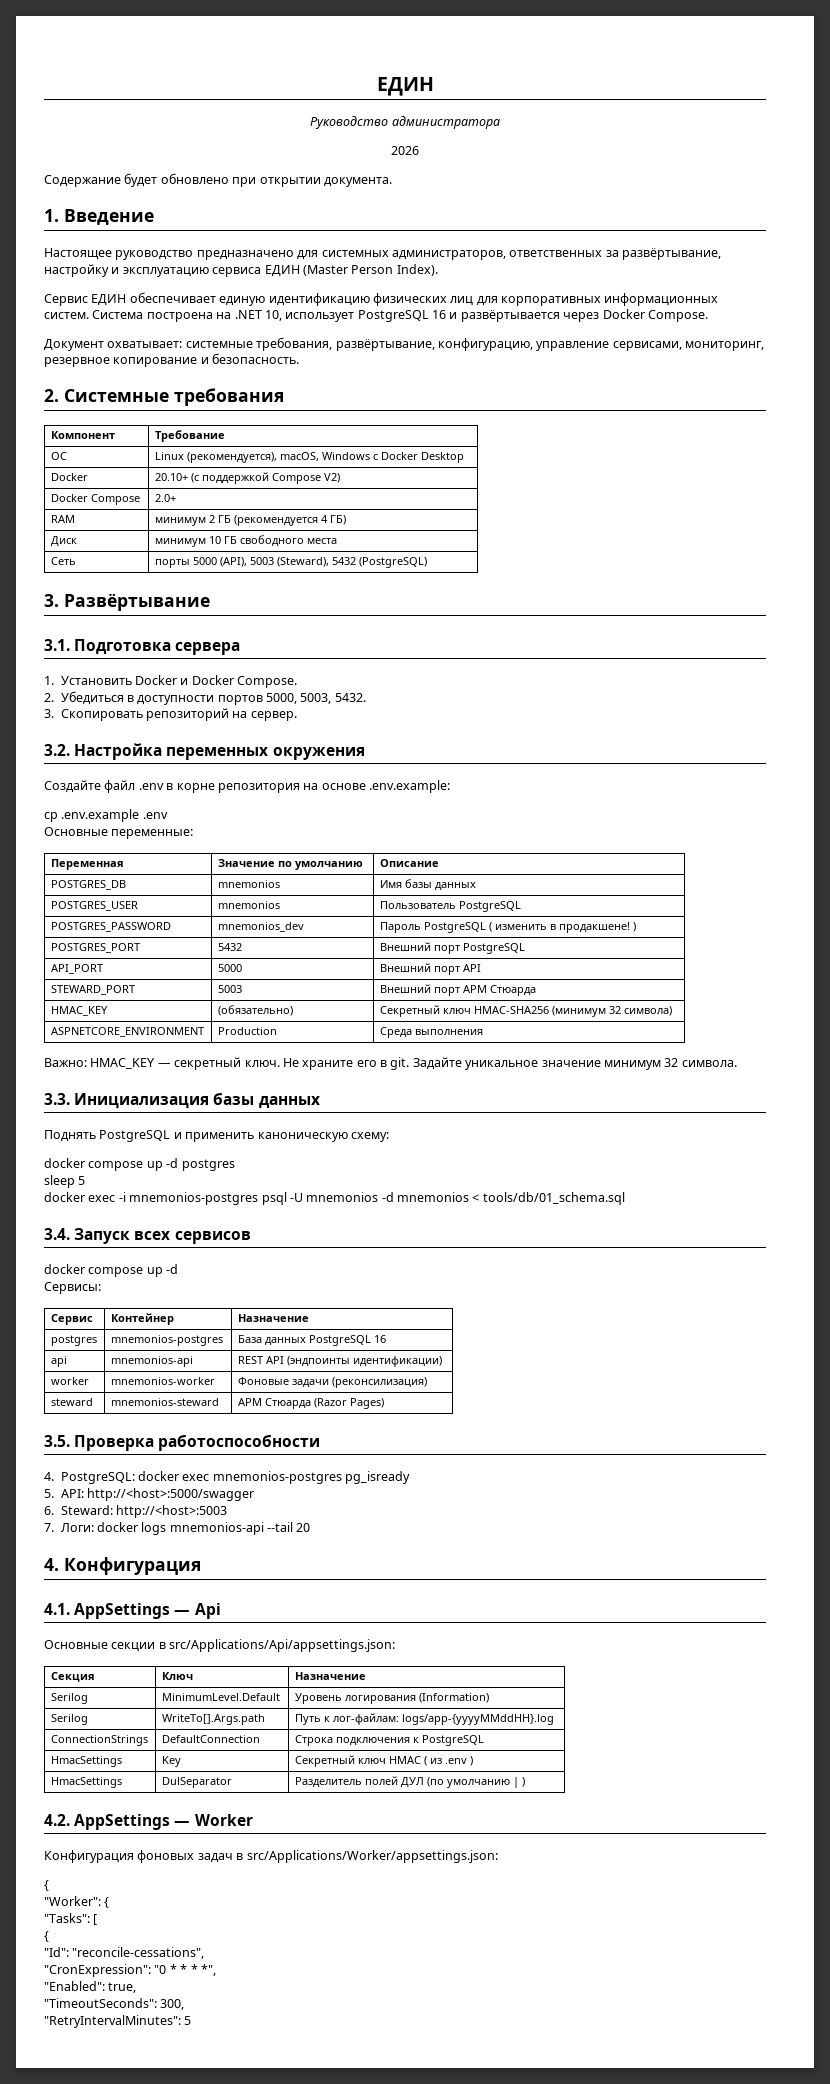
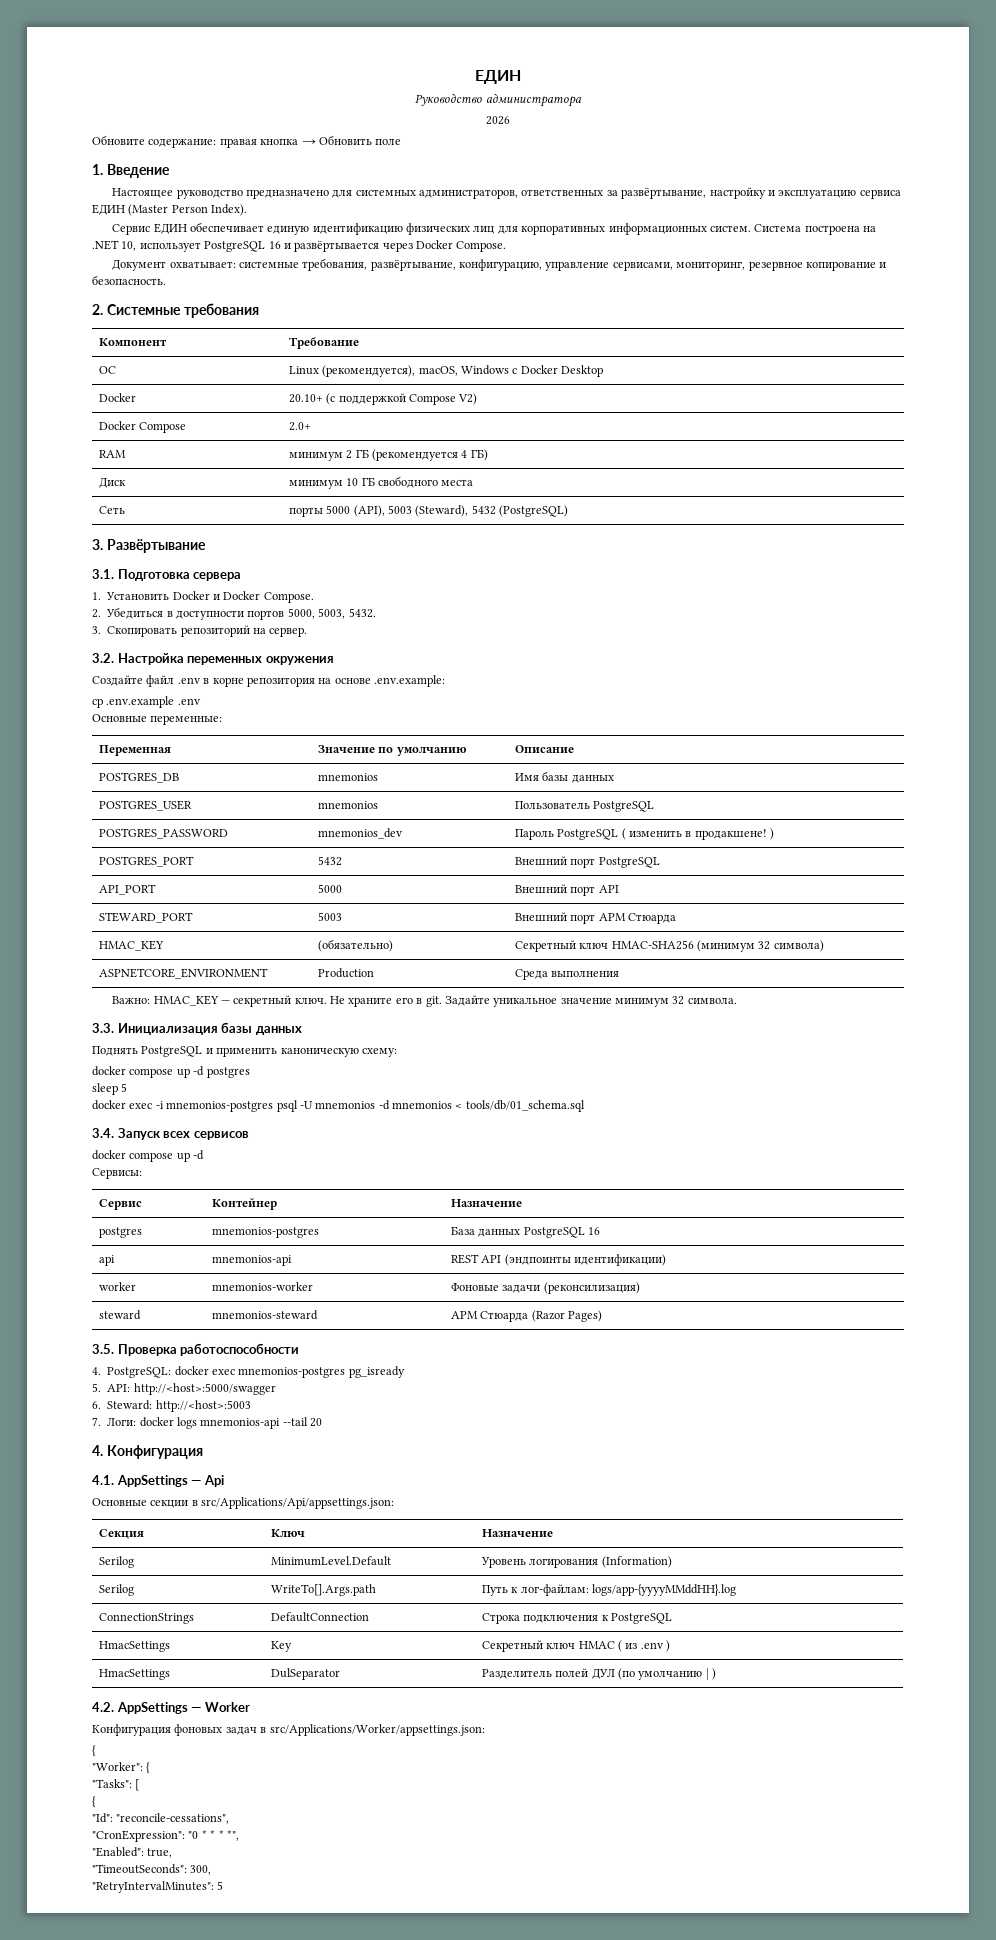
- Содержание будет обновлено при открытии документа.
+ Обновите содержание: правая кнопка → Обновить поле

